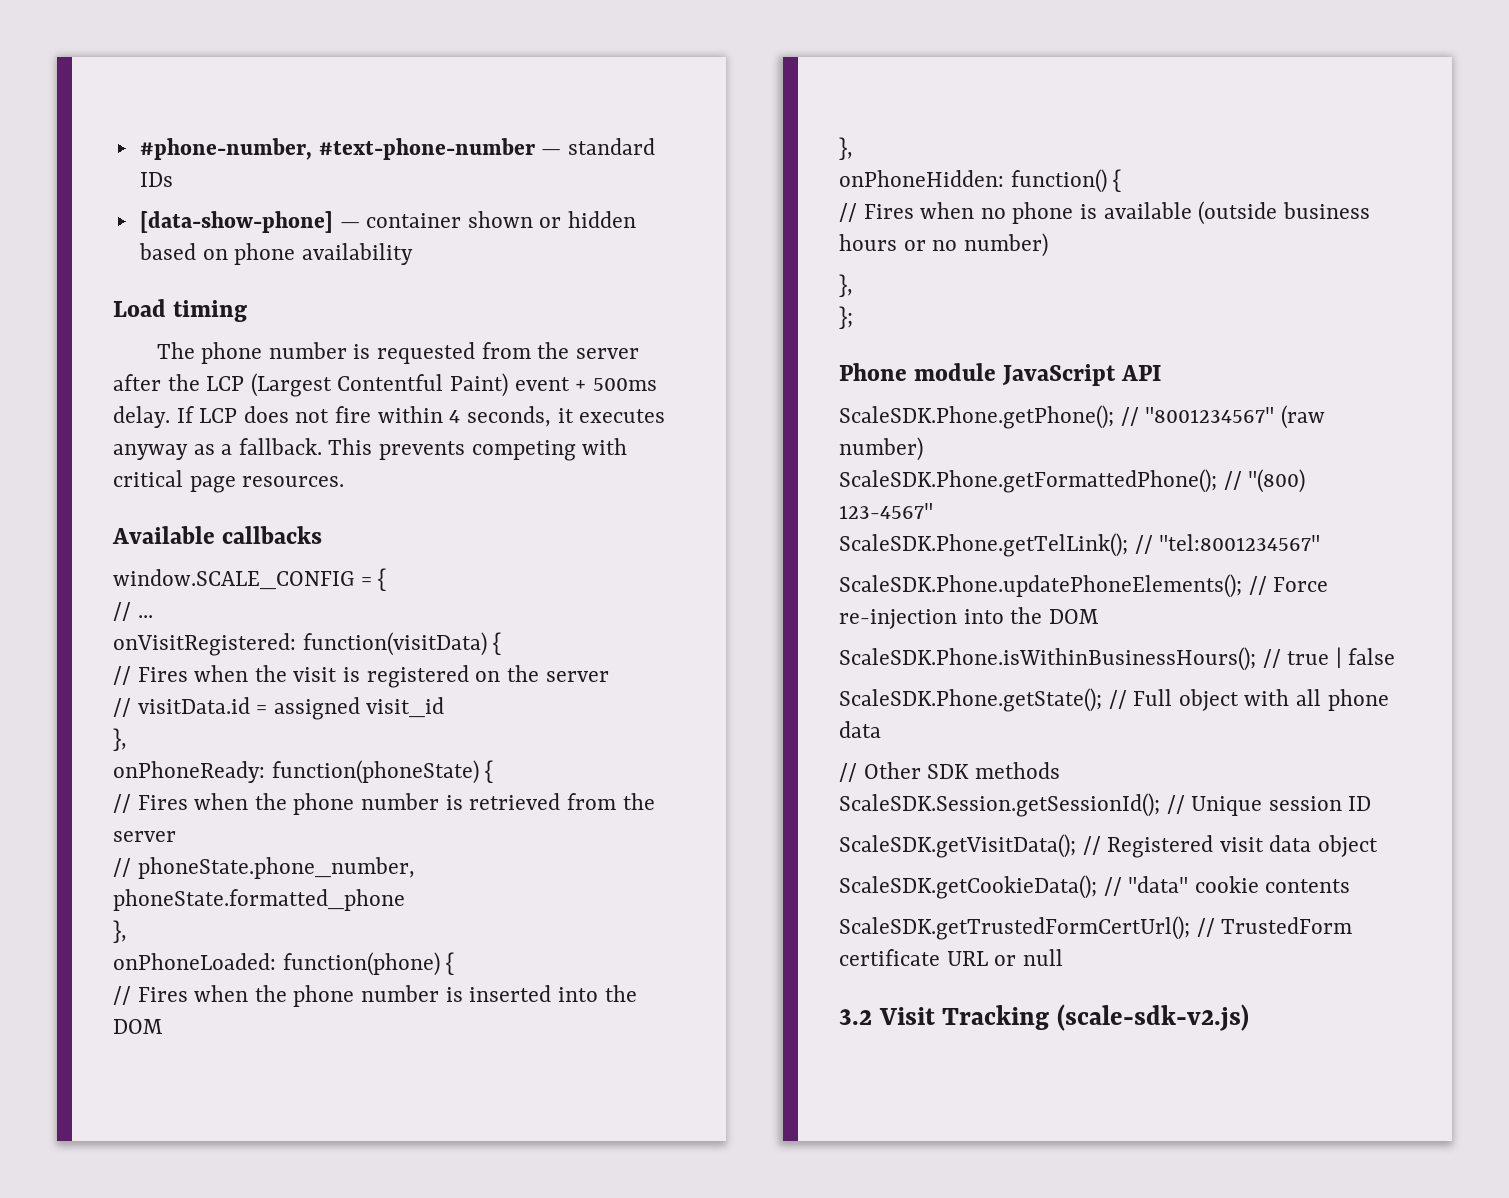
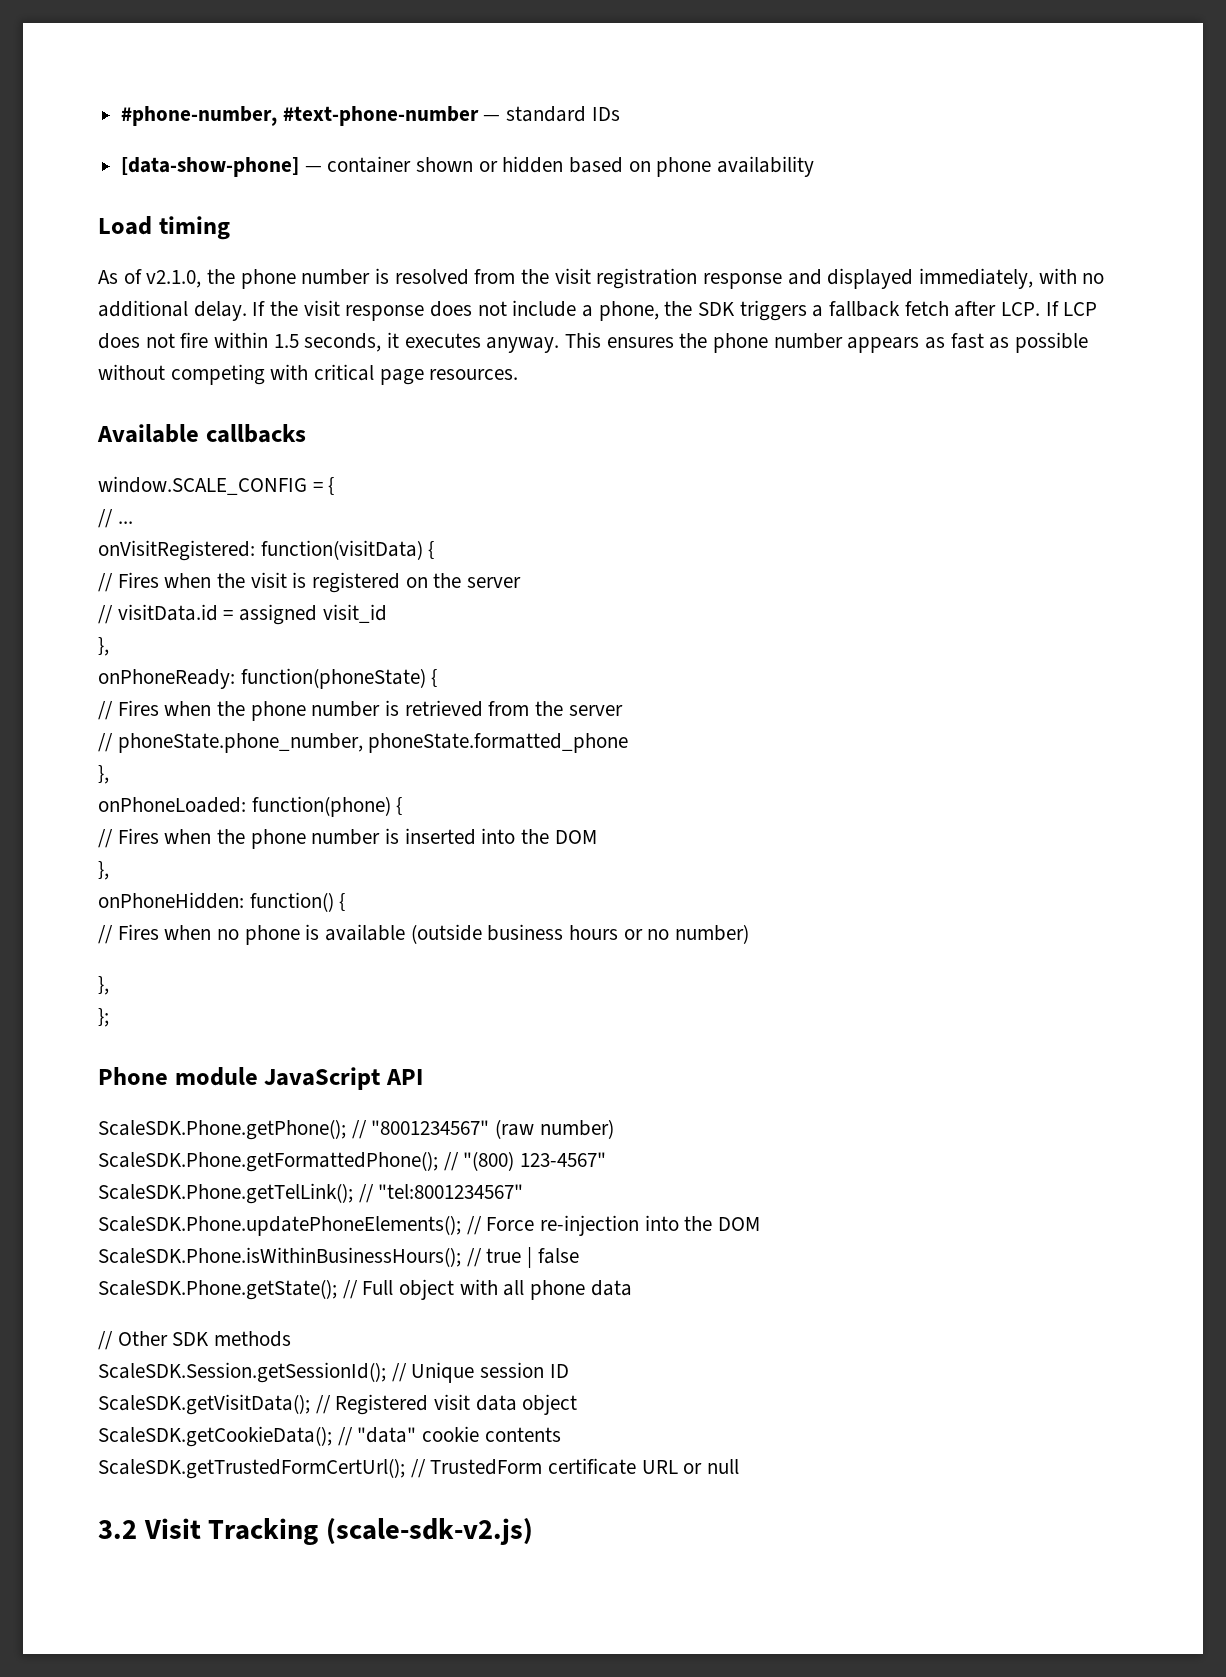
- The phone number is requested from the server after the LCP (Largest Contentful Paint) event + 500ms delay. If LCP does not fire within 4 seconds, it executes anyway as a fallback. This prevents competing with critical page resources.
+ As of v2.1.0, the phone number is resolved from the visit registration response and displayed immediately, with no additional delay. If the visit response does not include a phone, the SDK triggers a fallback fetch after LCP. If LCP does not fire within 1.5 seconds, it executes anyway. This ensures the phone number appears as fast as possible without competing with critical page resources.

